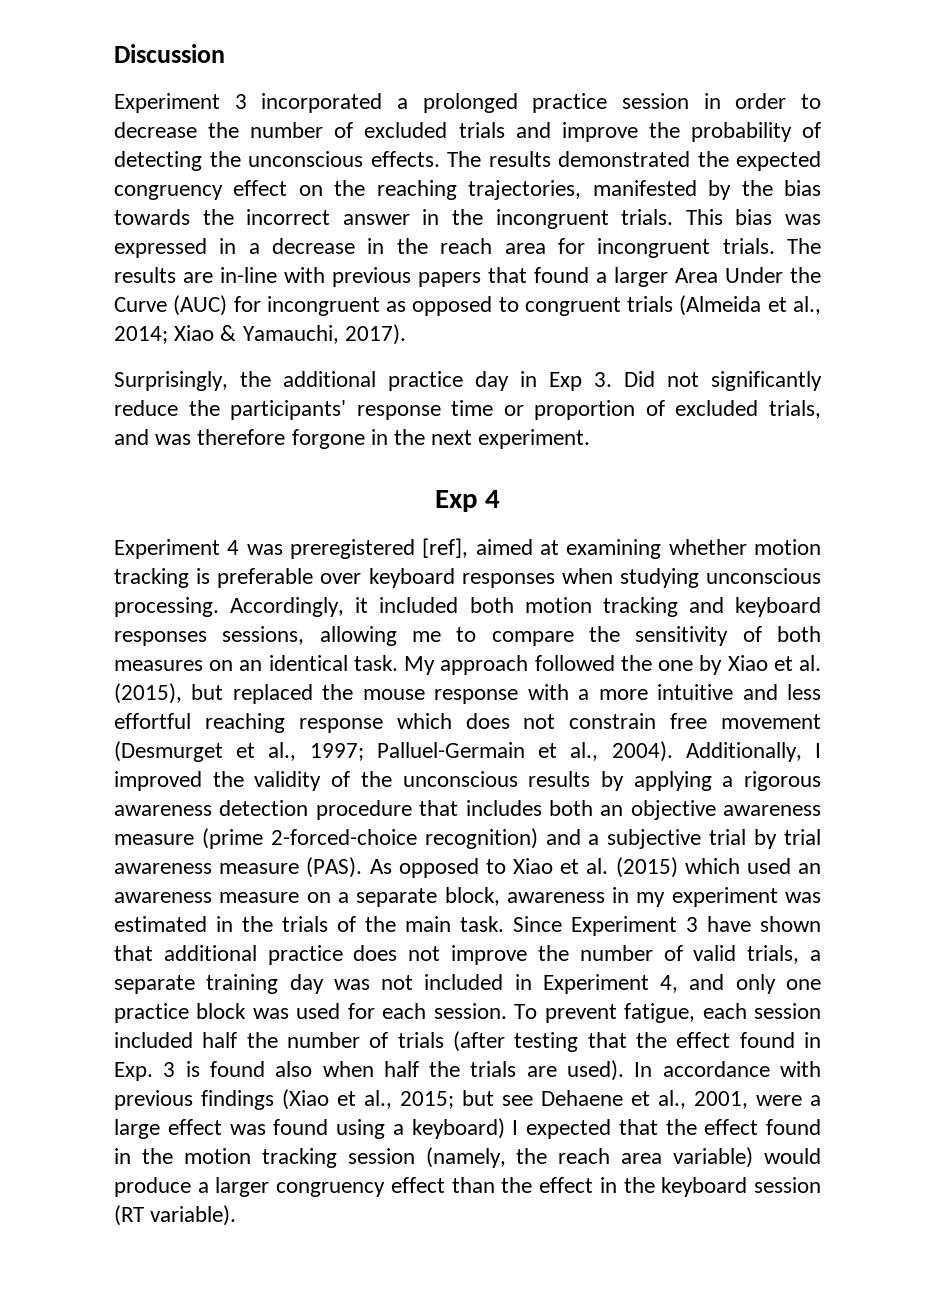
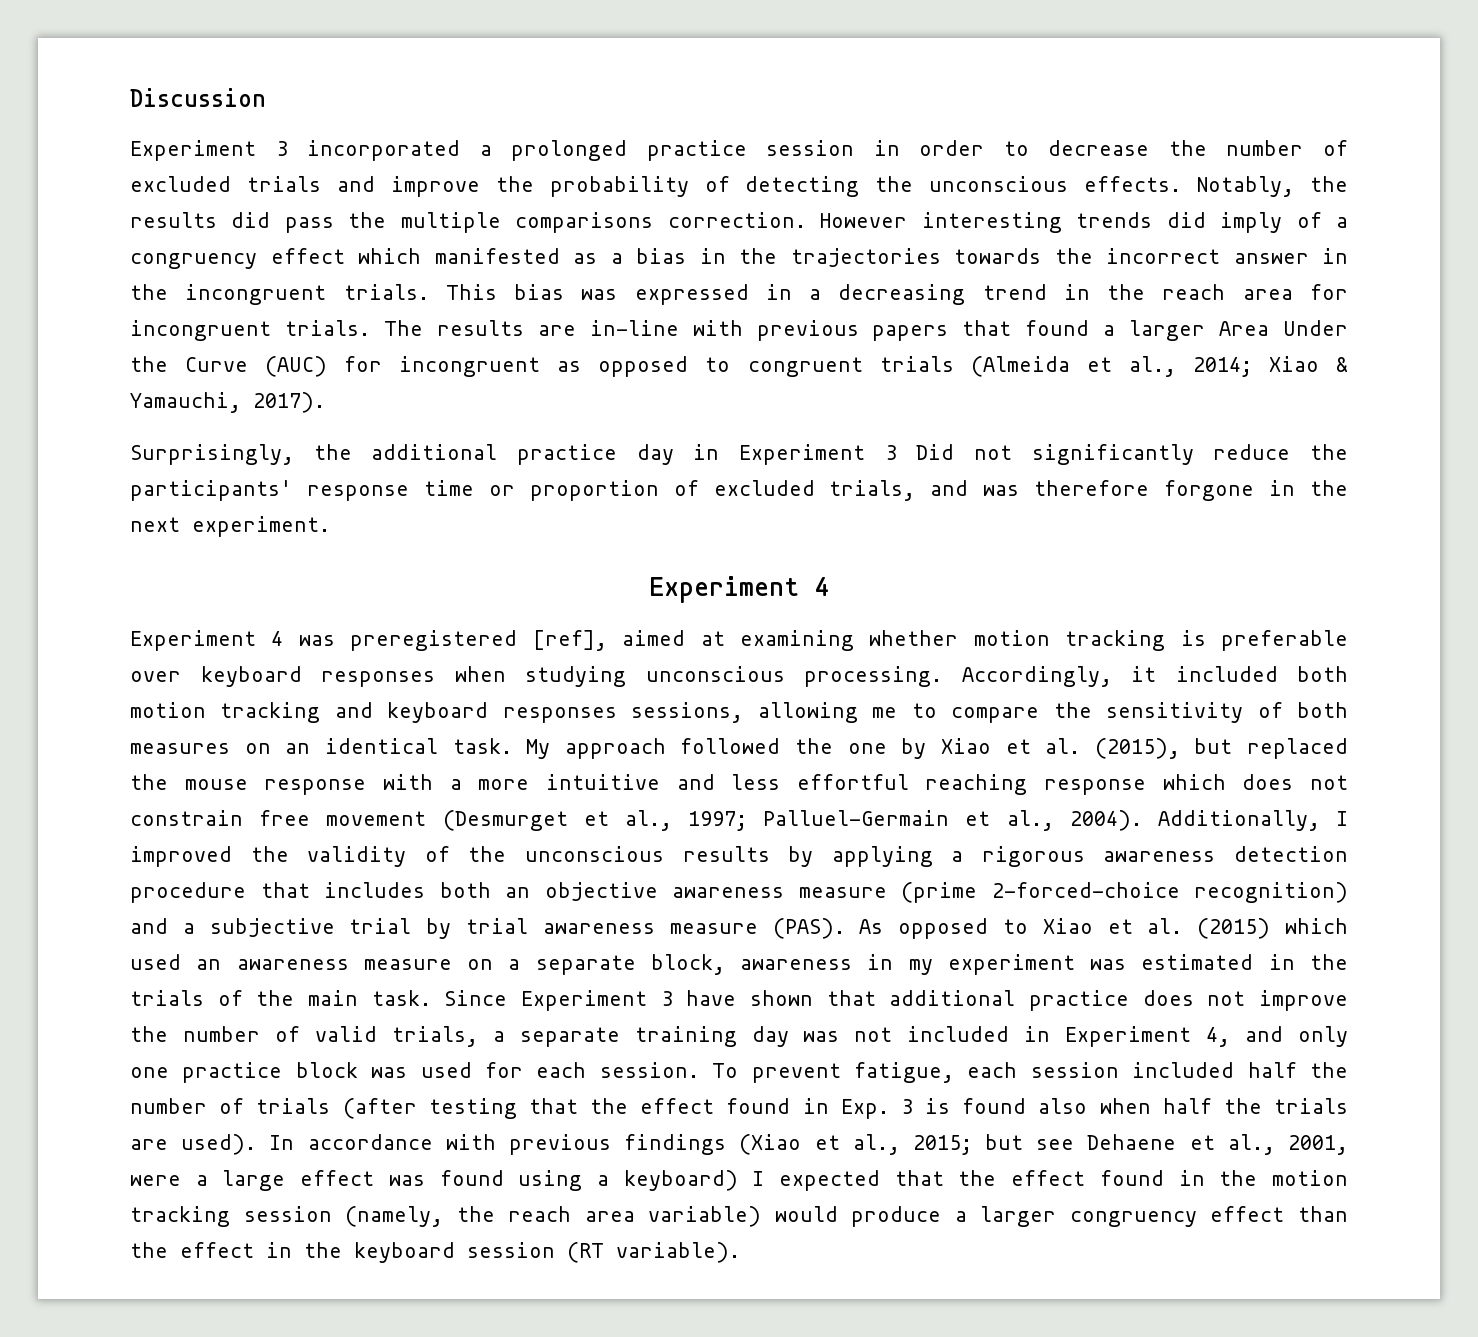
- The results demonstrated the expected congruency effect on the reaching trajectories, manifested by the bias towards the incorrect answer in the incongruent trials.
+ Notably, the results did pass the multiple comparisons correction. However interesting trends did imply of a congruency effect which manifested as a bias in the trajectories towards the incorrect answer in the incongruent trials.
- This bias was expressed in a decrease in the reach area for incongruent trials.
+ This bias was expressed in a decreasing trend in the reach area for incongruent trials.
- Surprisingly, the additional practice day in Exp 3. Did not significantly reduce the participants' response time or proportion of excluded trials, and was therefore forgone in the next experiment.
- Exp 4
+ Surprisingly, the additional practice day in Experiment 3 Did not significantly reduce the participants' response time or proportion of excluded trials, and was therefore forgone in the next experiment.
+ Experiment 4

